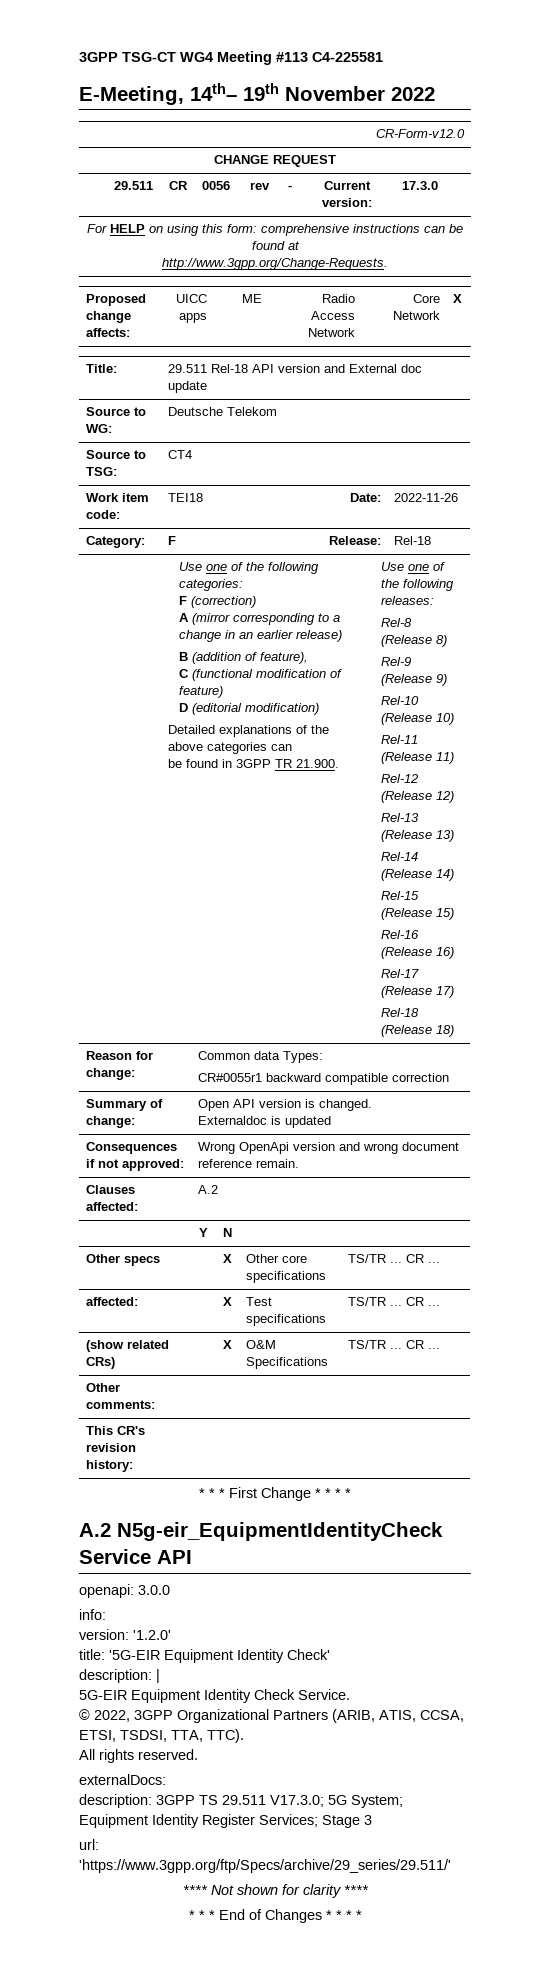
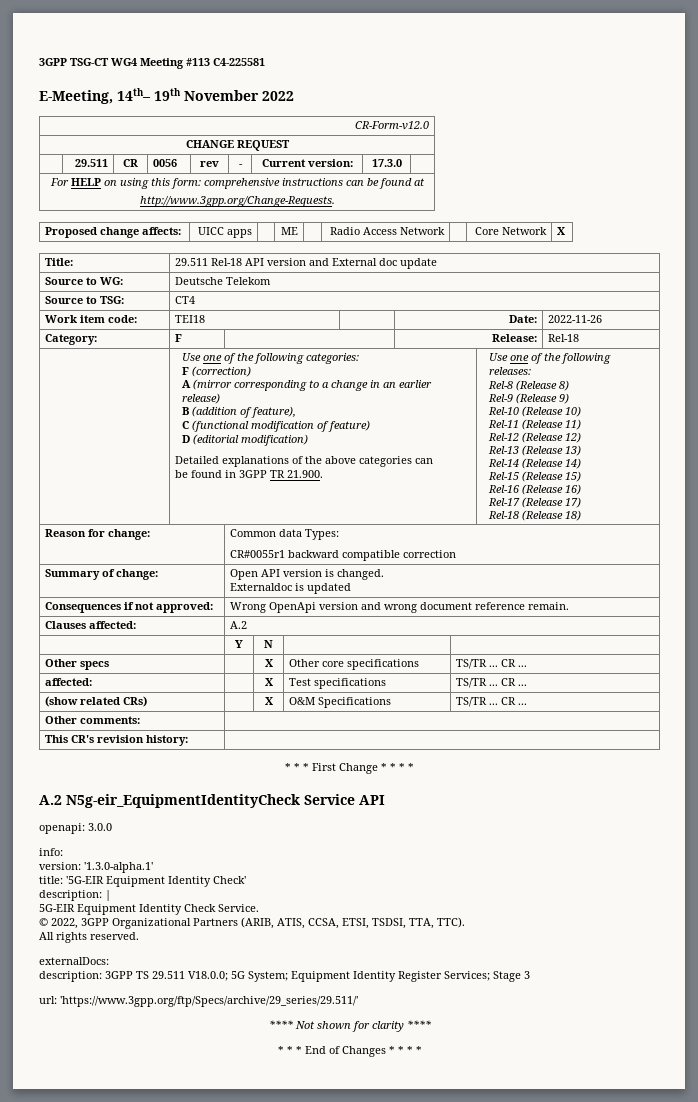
- version: '1.2.0'
+ version: '1.3.0-alpha.1'
- description: 3GPP TS 29.511 V17.3.0; 5G System; Equipment Identity Register Services; Stage 3
+ description: 3GPP TS 29.511 V18.0.0; 5G System; Equipment Identity Register Services; Stage 3

